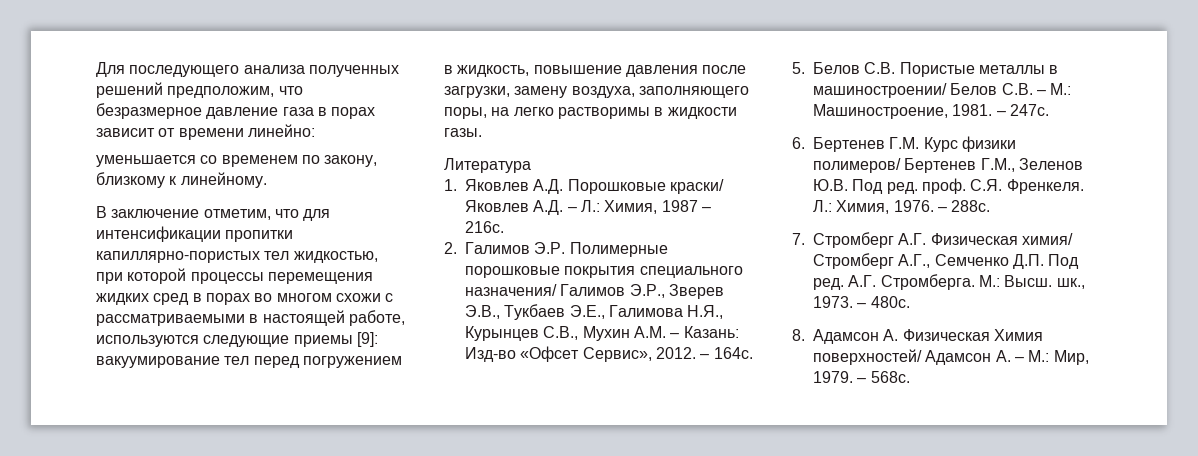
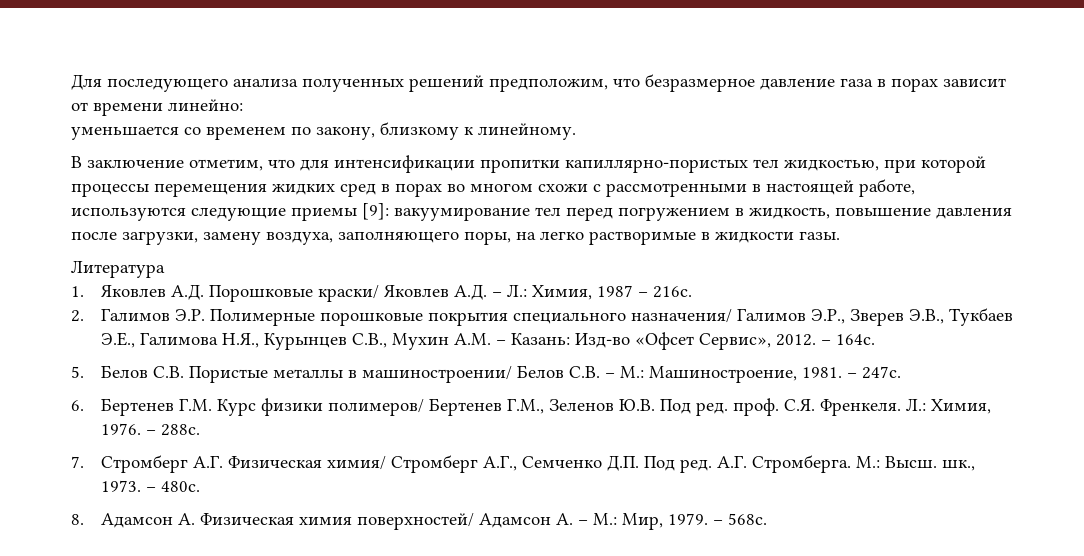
- В заключение отметим, что для интенсификации пропитки капиллярно-пористых тел жидкостью, при которой процессы перемещения жидких сред в порах во многом схожи с рассматриваемыми в настоящей работе, используются следующие приемы [9]: вакуумирование тел перед погружением в жидкость, повышение давления после загрузки, замену воздуха, заполняющего поры, на легко растворимы в жидкости газы.
+ В заключение отметим, что для интенсификации пропитки капиллярно-пористых тел жидкостью, при которой процессы перемещения жидких сред в порах во многом схожи с рассмотренными в настоящей работе, используются следующие приемы [9]: вакуумирование тел перед погружением в жидкость, повышение давления после загрузки, замену воздуха, заполняющего поры, на легко растворимые в жидкости газы.
- 8. Адамсон А. Физическая Химия поверхностей/ Адамсон А. – М.: Мир, 1979.
+ 8. Адамсон А. Физическая химия поверхностей/ Адамсон А. – М.: Мир, 1979.

